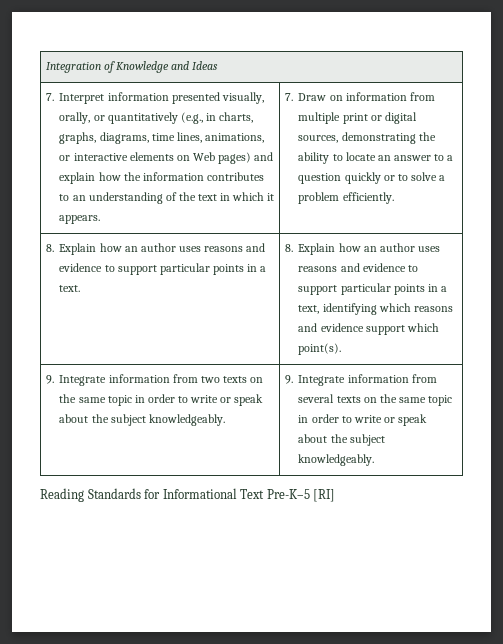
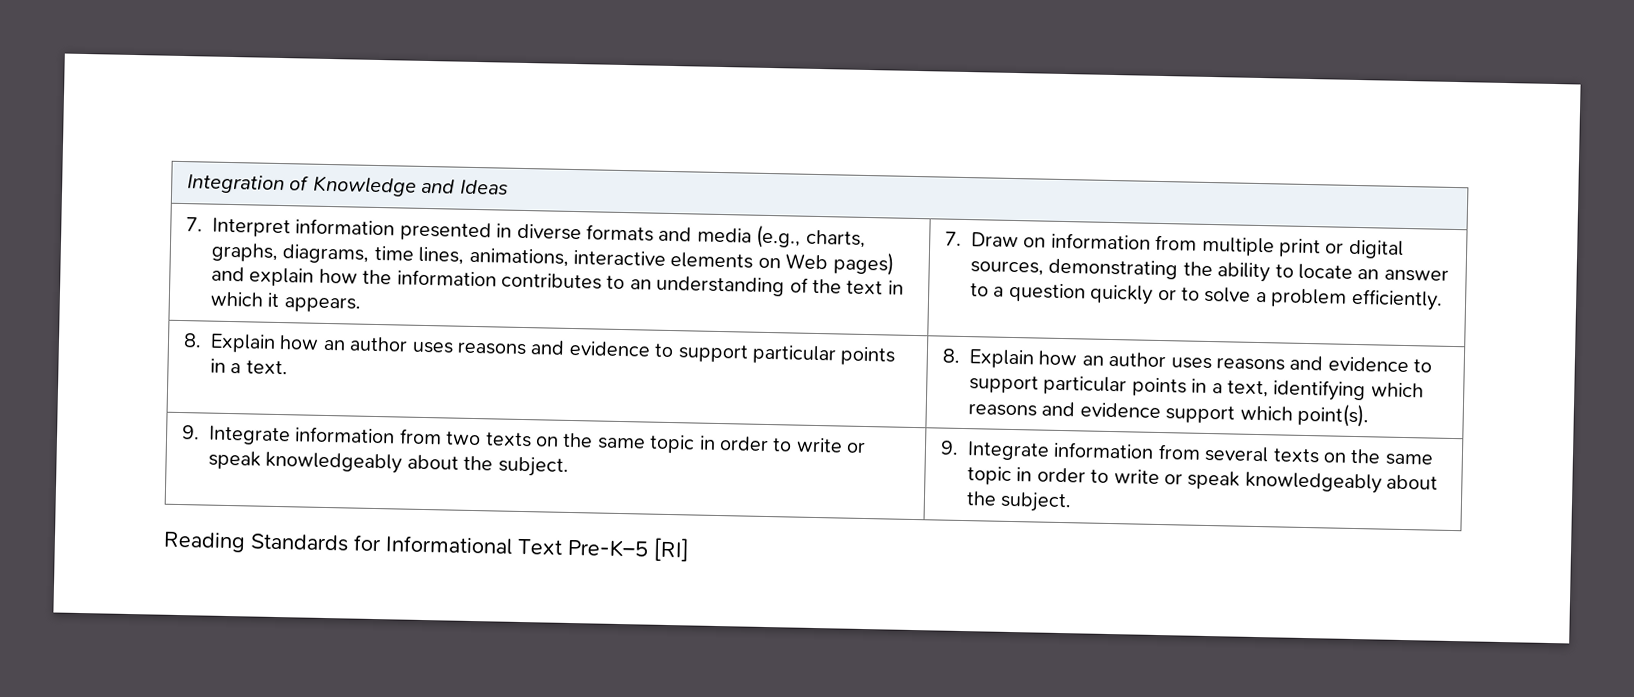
- 7. Interpret information presented visually, orally, or quantitatively (e.g., in charts, graphs, diagrams, time lines, animations, or interactive elements on Web pages) and explain how the information contributes to an understanding of the text in which it appears.
+ 7. Interpret information presented in diverse formats and media (e.g., charts, graphs, diagrams, time lines, animations, interactive elements on Web pages) and explain how the information contributes to an understanding of the text in which it appears.
- 9. Integrate information from two texts on the same topic in order to write or speak about the subject knowledgeably. | 9. Integrate information from several texts on the same topic in order to write or speak about the subject knowledgeably.
+ 9. Integrate information from two texts on the same topic in order to write or speak knowledgeably about the subject. | 9. Integrate information from several texts on the same topic in order to write or speak knowledgeably about the subject.

